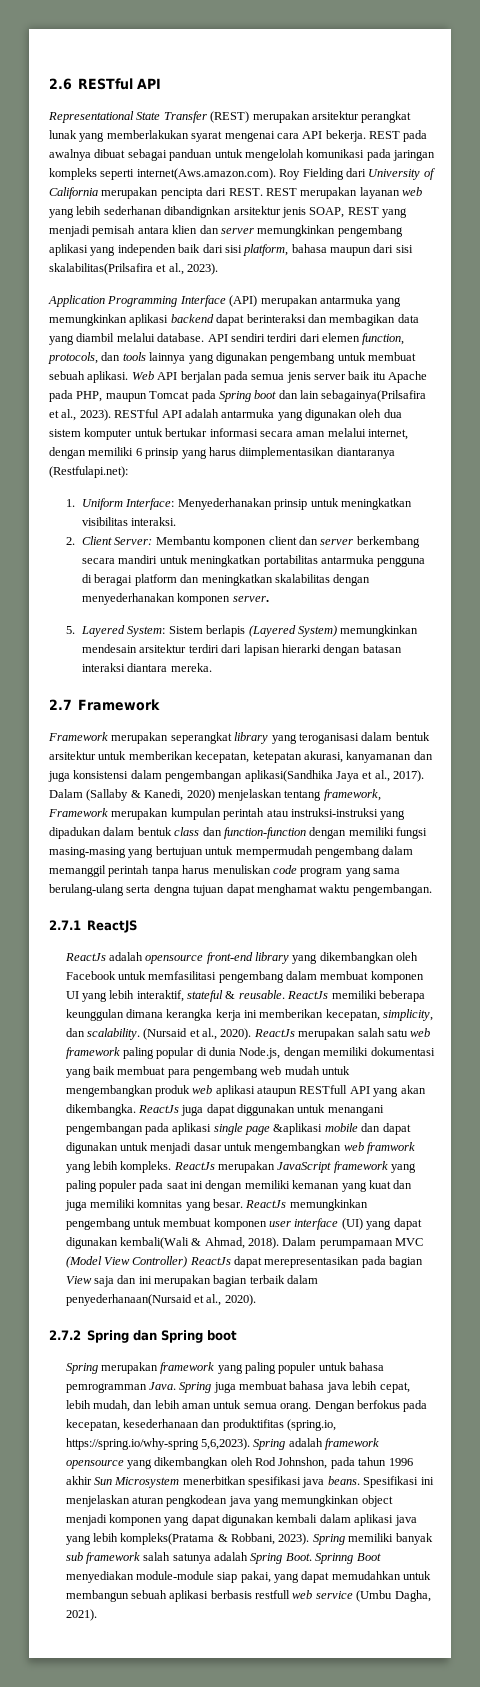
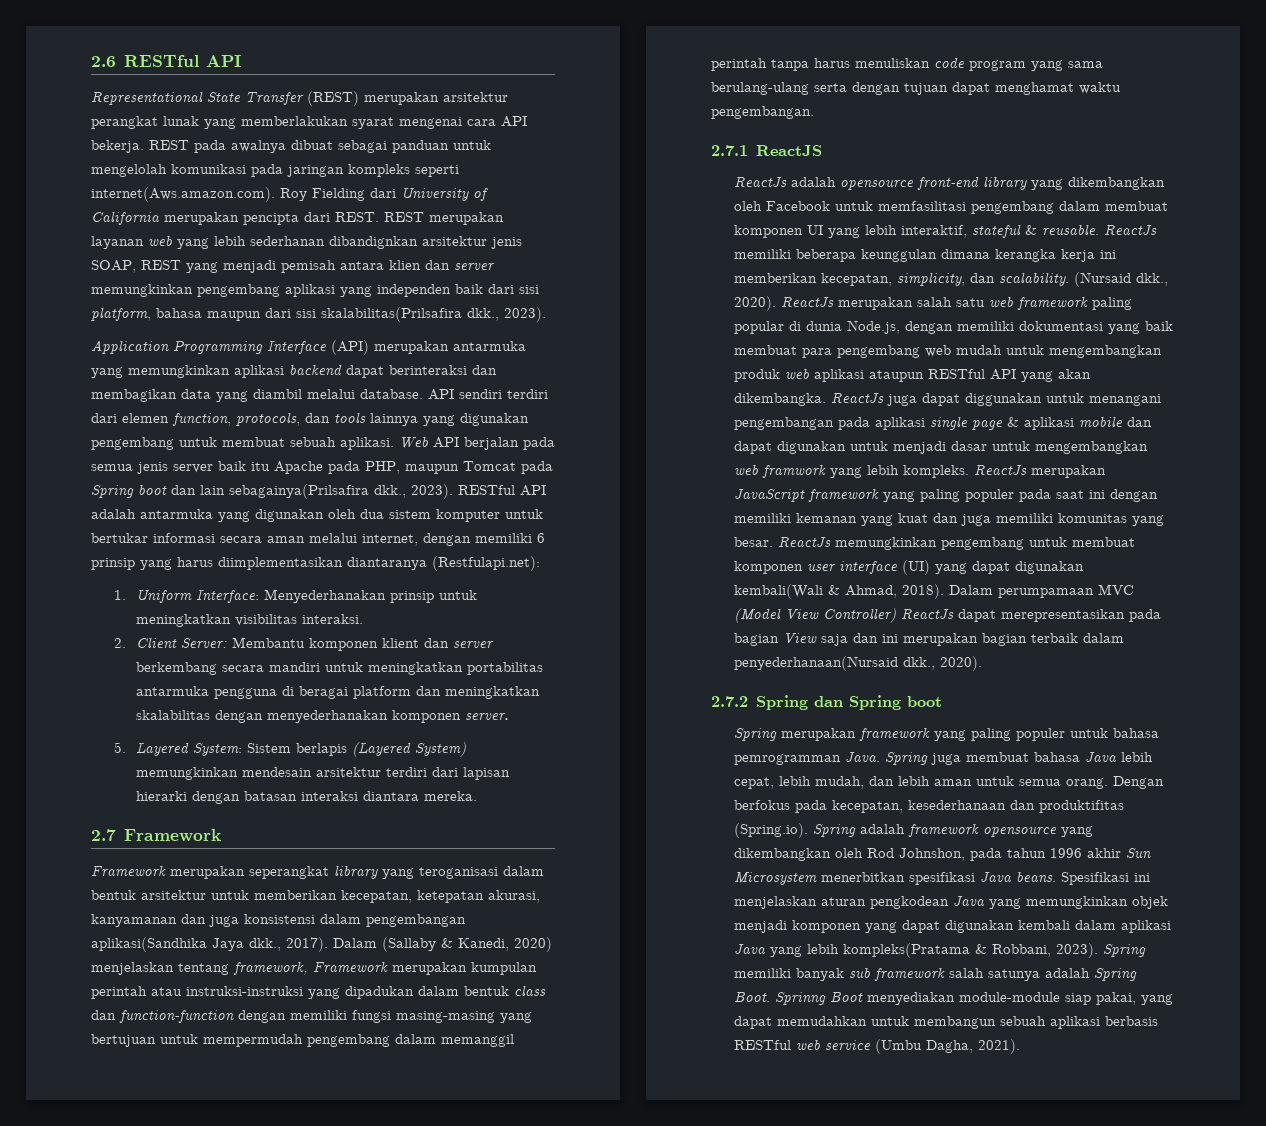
- REST merupakan layanan web yang lebih sederhanan dibandignkan arsitektur jenis SOAP, REST yang menjadi pemisah antara klien dan server memungkinkan pengembang aplikasi yang independen baik dari sisi platform, bahasa maupun dari sisi skalabilitas(Prilsafira et al., 2023).
+ REST merupakan layanan web yang lebih sederhanan dibandignkan arsitektur jenis SOAP, REST yang menjadi pemisah antara klien dan server memungkinkan pengembang aplikasi yang independen baik dari sisi platform, bahasa maupun dari sisi skalabilitas(Prilsafira dkk., 2023).
- Web API berjalan pada semua jenis server baik itu Apache pada PHP, maupun Tomcat pada Spring boot dan lain sebagainya(Prilsafira et al., 2023).
+ Web API berjalan pada semua jenis server baik itu Apache pada PHP, maupun Tomcat pada Spring boot dan lain sebagainya(Prilsafira dkk., 2023).
- 2. Client Server: Membantu komponen client dan server berkembang secara mandiri untuk meningkatkan portabilitas antarmuka pengguna di beragai platform dan meningkatkan skalabilitas dengan menyederhanakan komponen server.
+ 2. Client Server: Membantu komponen klient dan server berkembang secara mandiri untuk meningkatkan portabilitas antarmuka pengguna di beragai platform dan meningkatkan skalabilitas dengan menyederhanakan komponen server.
- Framework merupakan seperangkat library yang teroganisasi dalam bentuk arsitektur untuk memberikan kecepatan, ketepatan akurasi, kanyamanan dan juga konsistensi dalam pengembangan aplikasi(Sandhika Jaya et al., 2017).
+ Framework merupakan seperangkat library yang teroganisasi dalam bentuk arsitektur untuk memberikan kecepatan, ketepatan akurasi, kanyamanan dan juga konsistensi dalam pengembangan aplikasi(Sandhika Jaya dkk., 2017).
- Dalam (Sallaby & Kanedi, 2020) menjelaskan tentang framework, Framework merupakan kumpulan perintah atau instruksi-instruksi yang dipadukan dalam bentuk class dan function-function dengan memiliki fungsi masing-masing yang bertujuan untuk mempermudah pengembang dalam memanggil perintah tanpa harus menuliskan code program yang sama berulang-ulang serta dengna tujuan dapat menghamat waktu pengembangan.
+ Dalam (Sallaby & Kanedi, 2020) menjelaskan tentang framework, Framework merupakan kumpulan perintah atau instruksi-instruksi yang dipadukan dalam bentuk class dan function-function dengan memiliki fungsi masing-masing yang bertujuan untuk mempermudah pengembang dalam memanggil perintah tanpa harus menuliskan code program yang sama berulang-ulang serta dengan tujuan dapat menghamat waktu pengembangan.
- (Nursaid et al., 2020).
+ (Nursaid dkk., 2020).
- ReactJs merupakan salah satu web framework paling popular di dunia Node.js, dengan memiliki dokumentasi yang baik membuat para pengembang web mudah untuk mengembangkan produk web aplikasi ataupun RESTfull API yang akan dikembangka.
+ ReactJs merupakan salah satu web framework paling popular di dunia Node.js, dengan memiliki dokumentasi yang baik membuat para pengembang web mudah untuk mengembangkan produk web aplikasi ataupun RESTful API yang akan dikembangka.
- ReactJs juga dapat diggunakan untuk menangani pengembangan pada aplikasi single page &aplikasi mobile dan dapat digunakan untuk menjadi dasar untuk mengembangkan web framwork yang lebih kompleks.
+ ReactJs juga dapat diggunakan untuk menangani pengembangan pada aplikasi single page & aplikasi mobile dan dapat digunakan untuk menjadi dasar untuk mengembangkan web framwork yang lebih kompleks.
- ReactJs merupakan JavaScript framework yang paling populer pada saat ini dengan memiliki kemanan yang kuat dan juga memiliki komnitas yang besar.
+ ReactJs merupakan JavaScript framework yang paling populer pada saat ini dengan memiliki kemanan yang kuat dan juga memiliki komunitas yang besar.
- Dalam perumpamaan MVC (Model View Controller) ReactJs dapat merepresentasikan pada bagian View saja dan ini merupakan bagian terbaik dalam penyederhanaan(Nursaid et al., 2020).
+ Dalam perumpamaan MVC (Model View Controller) ReactJs dapat merepresentasikan pada bagian View saja dan ini merupakan bagian terbaik dalam penyederhanaan(Nursaid dkk., 2020).
- Spring juga membuat bahasa java lebih cepat, lebih mudah, dan lebih aman untuk semua orang.
+ Spring juga membuat bahasa Java lebih cepat, lebih mudah, dan lebih aman untuk semua orang.
- Dengan berfokus pada kecepatan, kesederhanaan dan produktifitas (spring.io, https://spring.io/why-spring 5,6,2023). Spring adalah framework opensource yang dikembangkan oleh Rod Johnshon, pada tahun 1996 akhir Sun Microsystem menerbitkan spesifikasi java beans.
+ Dengan berfokus pada kecepatan, kesederhanaan dan produktifitas (Spring.io). Spring adalah framework opensource yang dikembangkan oleh Rod Johnshon, pada tahun 1996 akhir Sun Microsystem menerbitkan spesifikasi Java beans.
- Spesifikasi ini menjelaskan aturan pengkodean java yang memungkinkan object menjadi komponen yang dapat digunakan kembali dalam aplikasi java yang lebih kompleks(Pratama & Robbani, 2023).
+ Spesifikasi ini menjelaskan aturan pengkodean Java yang memungkinkan objek menjadi komponen yang dapat digunakan kembali dalam aplikasi Java yang lebih kompleks(Pratama & Robbani, 2023).
- Sprinng Boot menyediakan module-module siap pakai, yang dapat memudahkan untuk membangun sebuah aplikasi berbasis restfull web service (Umbu Dagha, 2021).
+ Sprinng Boot menyediakan module-module siap pakai, yang dapat memudahkan untuk membangun sebuah aplikasi berbasis RESTful web service (Umbu Dagha, 2021).

